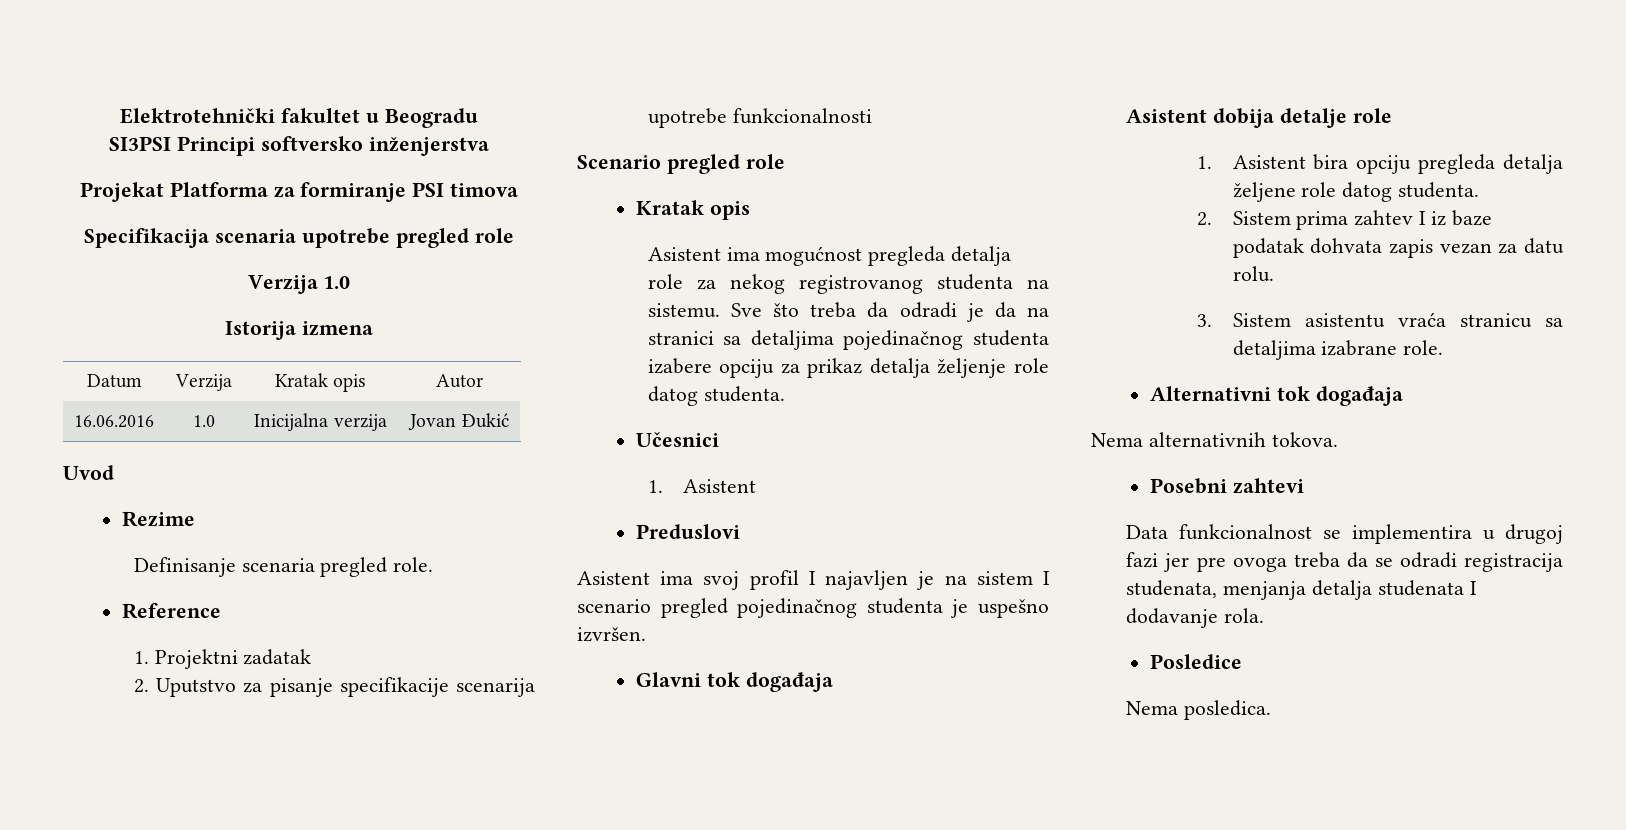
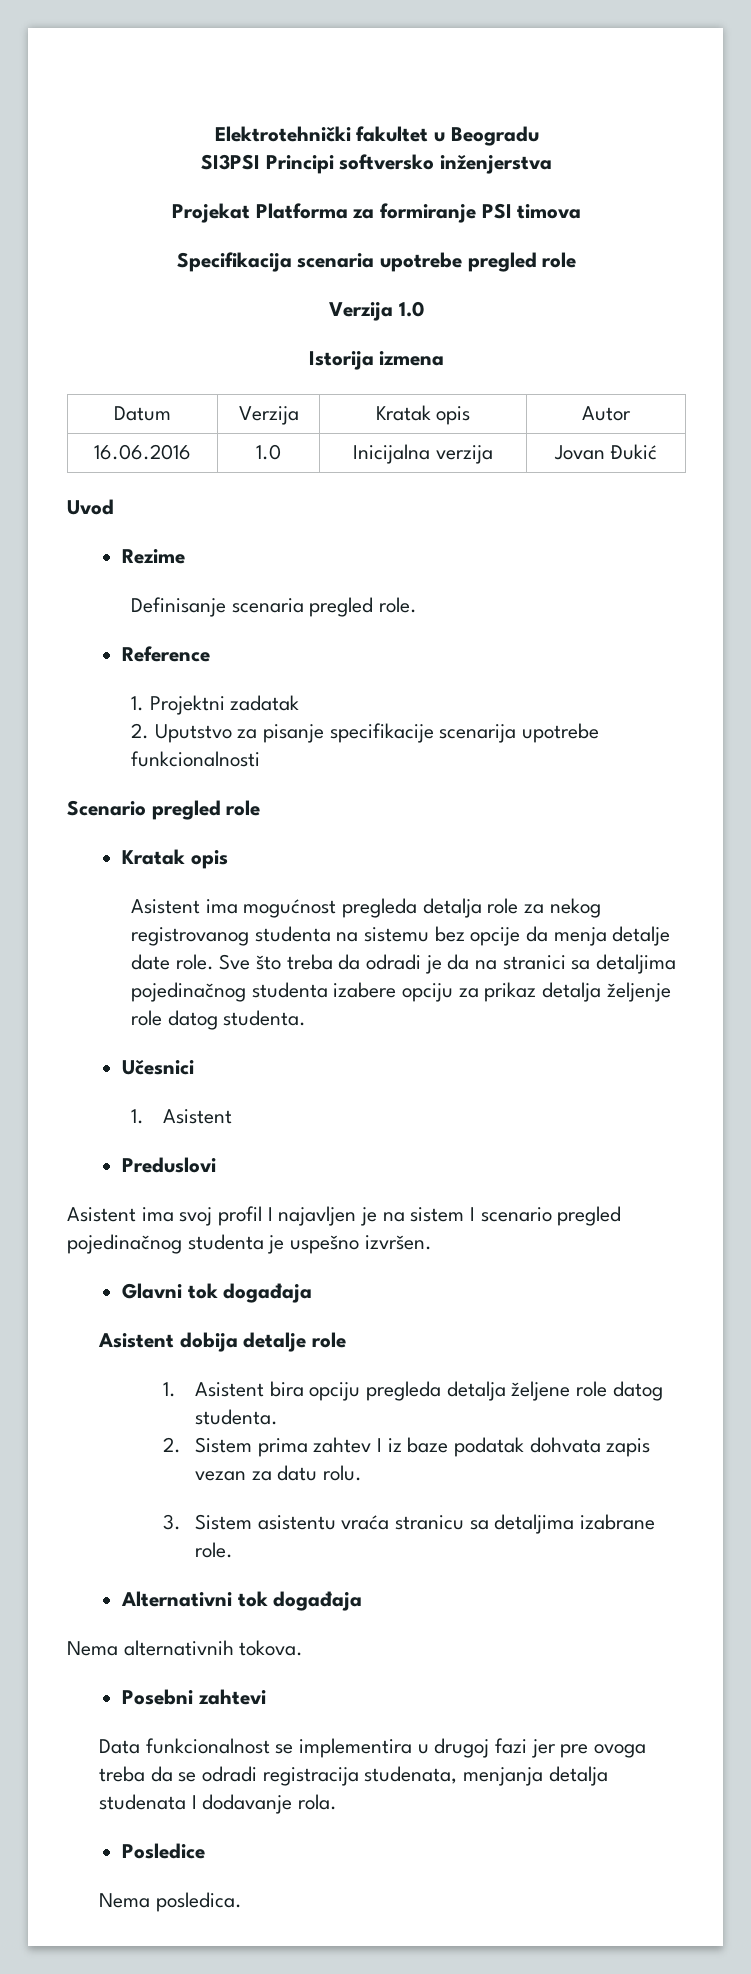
- Asistent ima mogućnost pregleda detalja role za nekog registrovanog studenta na sistemu.
+ Asistent ima mogućnost pregleda detalja role za nekog registrovanog studenta na sistemu bez opcije da menja detalje date role.

